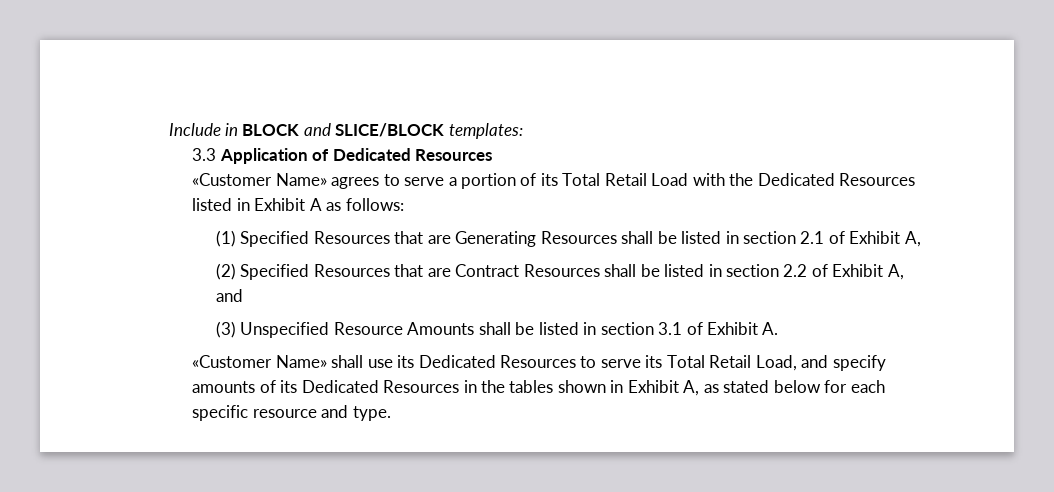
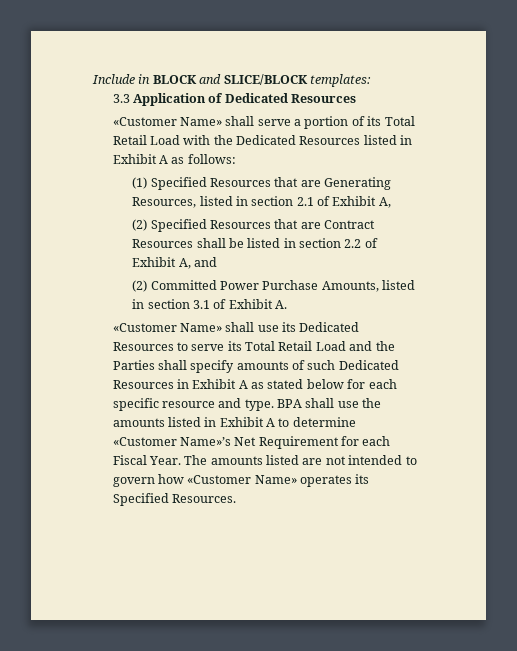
- «Customer Name» agrees to serve a portion of its Total Retail Load with the Dedicated Resources listed in Exhibit A as follows:
+ «Customer Name» shall serve a portion of its Total Retail Load with the Dedicated Resources listed in Exhibit A as follows:
- (1) Specified Resources that are Generating Resources shall be listed in section 2.1 of Exhibit A,
+ (1) Specified Resources that are Generating Resources, listed in section 2.1 of Exhibit A,
- (3) Unspecified Resource Amounts shall be listed in section 3.1 of Exhibit A.
+ (2) Committed Power Purchase Amounts, listed in section 3.1 of Exhibit A.
- «Customer Name» shall use its Dedicated Resources to serve its Total Retail Load, and specify amounts of its Dedicated Resources in the tables shown in Exhibit A, as stated below for each specific resource and type.
+ «Customer Name» shall use its Dedicated Resources to serve its Total Retail Load and the Parties shall specify amounts of such Dedicated Resources in Exhibit A as stated below for each specific resource and type.
+ BPA shall use the amounts listed in Exhibit A to determine «Customer Name»’s Net Requirement for each Fiscal Year. The amounts listed are not intended to govern how «Customer Name» operates its Specified Resources.

